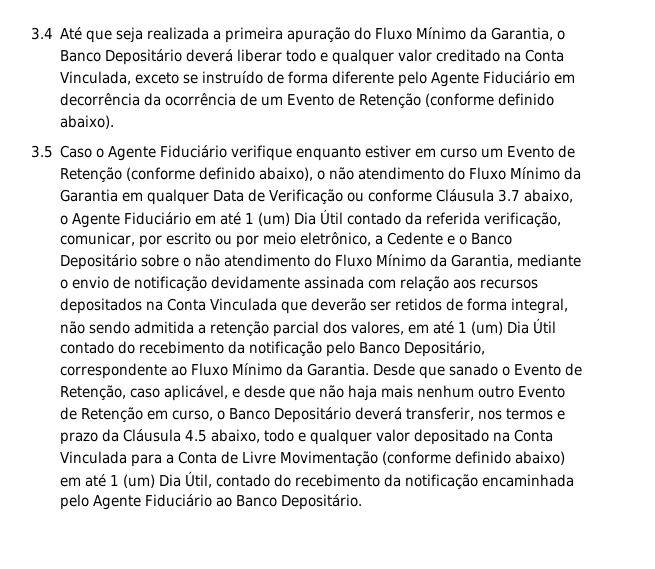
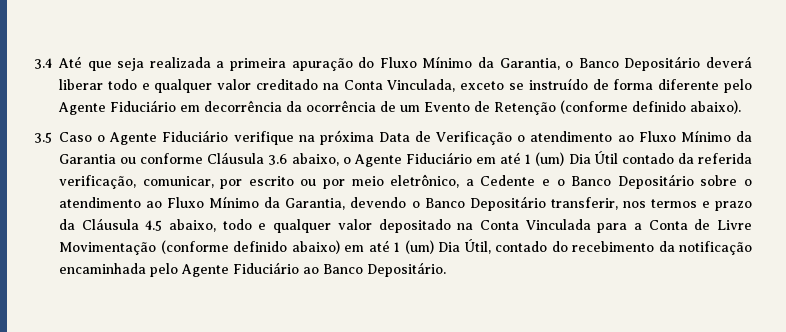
- 3.5 Caso o Agente Fiduciário verifique enquanto estiver em curso um Evento de Retenção (conforme definido abaixo), o não atendimento do Fluxo Mínimo da Garantia em qualquer Data de Verificação ou conforme Cláusula 3.7 abaixo, o Agente Fiduciário em até 1 (um) Dia Útil contado da referida verificação, comunicar, por escrito ou por meio eletrônico, a Cedente e o Banco Depositário sobre o não atendimento do Fluxo Mínimo da Garantia, mediante o envio de notificação devidamente assinada com relação aos recursos depositados na Conta Vinculada que deverão ser retidos de forma integral, não sendo admitida a retenção parcial dos valores, em até 1 (um) Dia Útil contado do recebimento da notificação pelo Banco Depositário, correspondente ao Fluxo Mínimo da Garantia. Desde que sanado o Evento de Retenção, caso aplicável, e desde que não haja mais nenhum outro Evento de Retenção em curso, o Banco Depositário deverá transferir, nos termos e prazo da Cláusula 4.5 abaixo, todo e qualquer valor depositado na Conta Vinculada para a Conta de Livre Movimentação (conforme definido abaixo) em até 1 (um) Dia Útil, contado do recebimento da notificação encaminhada pelo Agente Fiduciário ao Banco Depositário.
+ 3.5 Caso o Agente Fiduciário verifique na próxima Data de Verificação o atendimento ao Fluxo Mínimo da Garantia ou conforme Cláusula 3.6 abaixo, o Agente Fiduciário em até 1 (um) Dia Útil contado da referida verificação, comunicar, por escrito ou por meio eletrônico, a Cedente e o Banco Depositário sobre o atendimento ao Fluxo Mínimo da Garantia, devendo o Banco Depositário transferir, nos termos e prazo da Cláusula 4.5 abaixo, todo e qualquer valor depositado na Conta Vinculada para a Conta de Livre Movimentação (conforme definido abaixo) em até 1 (um) Dia Útil, contado do recebimento da notificação encaminhada pelo Agente Fiduciário ao Banco Depositário.

